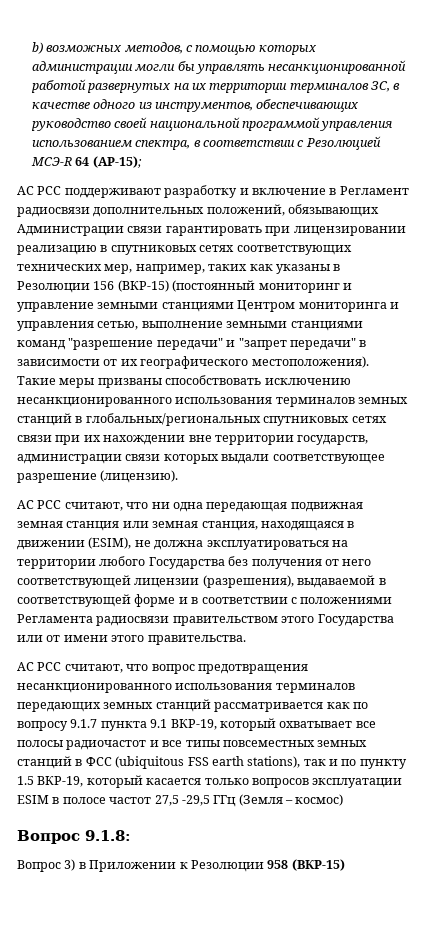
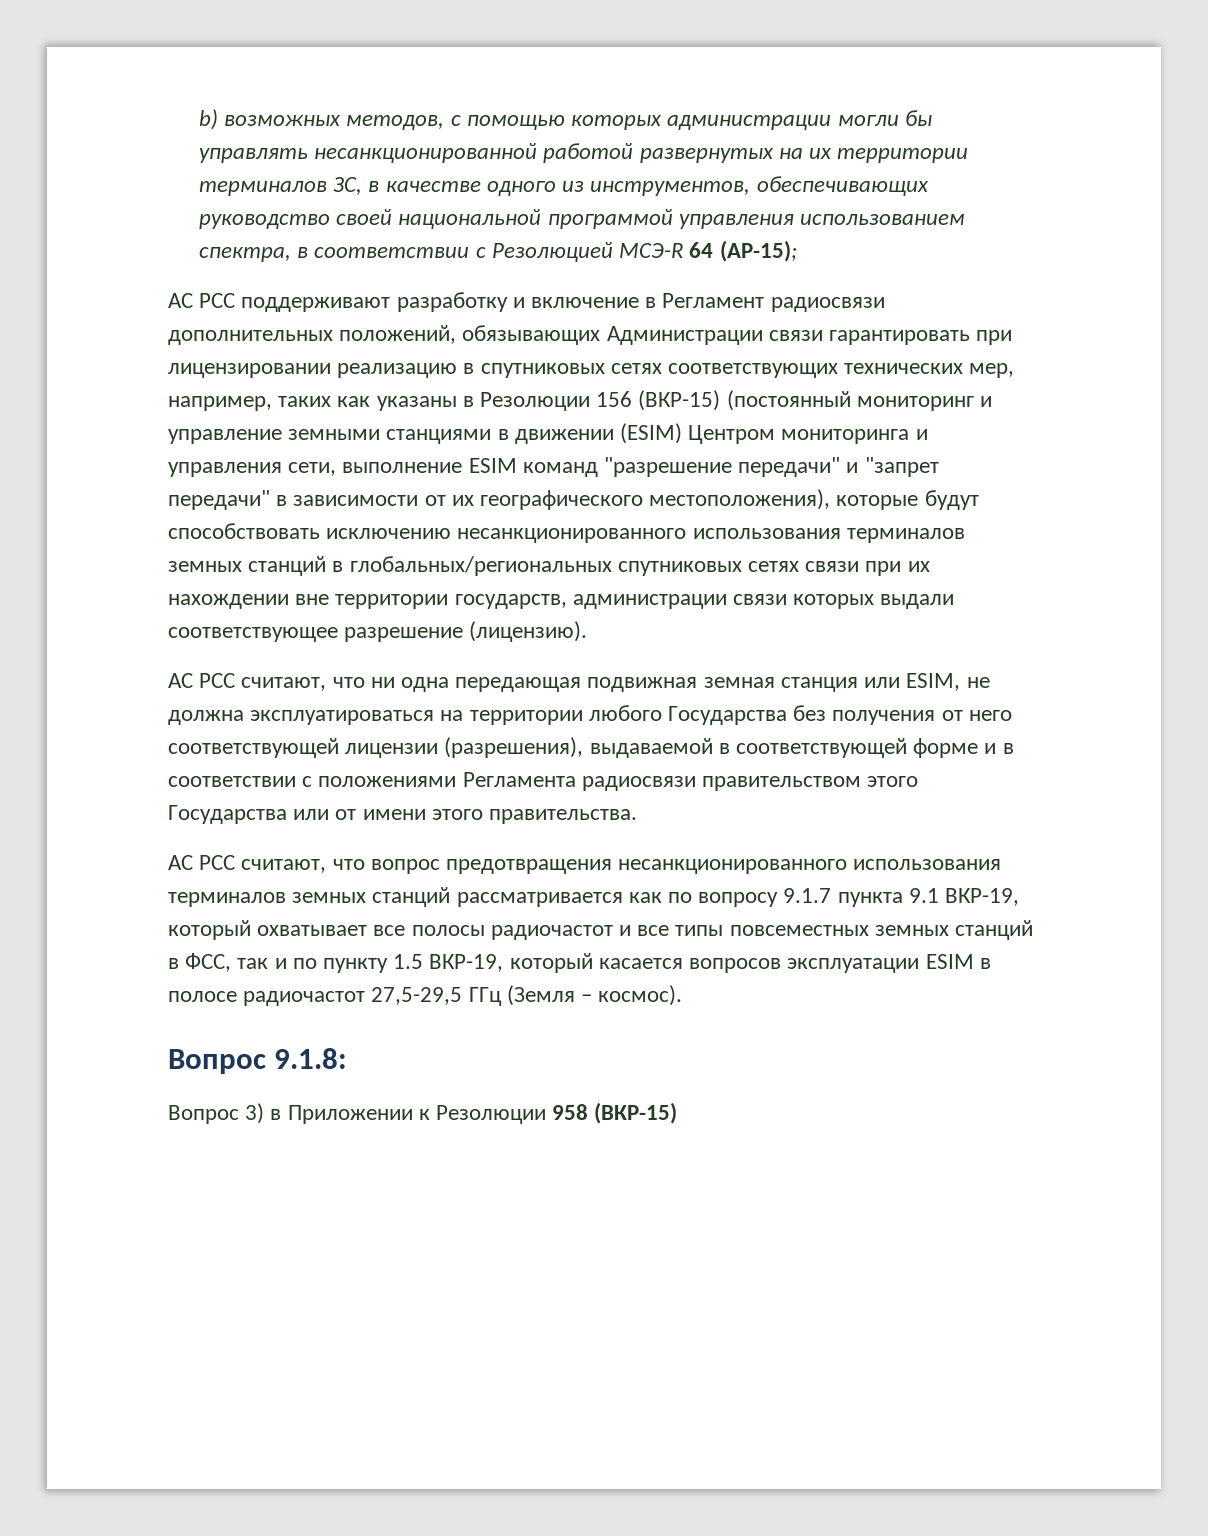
- АС РСС поддерживают разработку и включение в Регламент радиосвязи дополнительных положений, обязывающих Администрации связи гарантировать при лицензировании реализацию в спутниковых сетях соответствующих технических мер, например, таких как указаны в Резолюции 156 (ВКР-15) (постоянный мониторинг и управление земными станциями Центром мониторинга и управления сетью, выполнение земными станциями команд "разрешение передачи" и "запрет передачи" в зависимости от их географического местоположения). Такие меры призваны способствовать исключению несанкционированного использования терминалов земных станций в глобальных/региональных спутниковых сетях связи при их нахождении вне территории государств, администрации связи которых выдали соответствующее разрешение (лицензию).
+ АС РСС поддерживают разработку и включение в Регламент радиосвязи дополнительных положений, обязывающих Администрации связи гарантировать при лицензировании реализацию в спутниковых сетях соответствующих технических мер, например, таких как указаны в Резолюции 156 (ВКР-15) (постоянный мониторинг и управление земными станциями в движении (ESIM) Центром мониторинга и управления сети, выполнение ESIM команд "разрешение передачи" и "запрет передачи" в зависимости от их географического местоположения), которые будут способствовать исключению несанкционированного использования терминалов земных станций в глобальных/региональных спутниковых сетях связи при их нахождении вне территории государств, администрации связи которых выдали соответствующее разрешение (лицензию).
- АС РСС считают, что ни одна передающая подвижная земная станция или земная станция, находящаяся в движении (ESIM), не должна эксплуатироваться на территории любого Государства без получения от него соответствующей лицензии (разрешения), выдаваемой в соответствующей форме и в соответствии с положениями Регламента радиосвязи правительством этого Государства или от имени этого правительства.
+ АС РСС считают, что ни одна передающая подвижная земная станция или ESIM, не должна эксплуатироваться на территории любого Государства без получения от него соответствующей лицензии (разрешения), выдаваемой в соответствующей форме и в соответствии с положениями Регламента радиосвязи правительством этого Государства или от имени этого правительства.
- АС РСС считают, что вопрос предотвращения несанкционированного использования терминалов передающих земных станций рассматривается как по вопросу 9.1.7 пункта 9.1 ВКР-19, который охватывает все полосы радиочастот и все типы повсеместных земных станций в ФСС (ubiquitous FSS earth stations), так и по пункту 1.5 ВКР-19, который касается только вопросов эксплуатации ESIM в полосе частот 27,5 -29,5 ГГц (Земля – космос)
+ АС РСС считают, что вопрос предотвращения несанкционированного использования терминалов земных станций рассматривается как по вопросу 9.1.7 пункта 9.1 ВКР-19, который охватывает все полосы радиочастот и все типы повсеместных земных станций в ФСС, так и по пункту 1.5 ВКР-19, который касается вопросов эксплуатации ESIM в полосе радиочастот 27,5-29,5 ГГц (Земля – космос).

